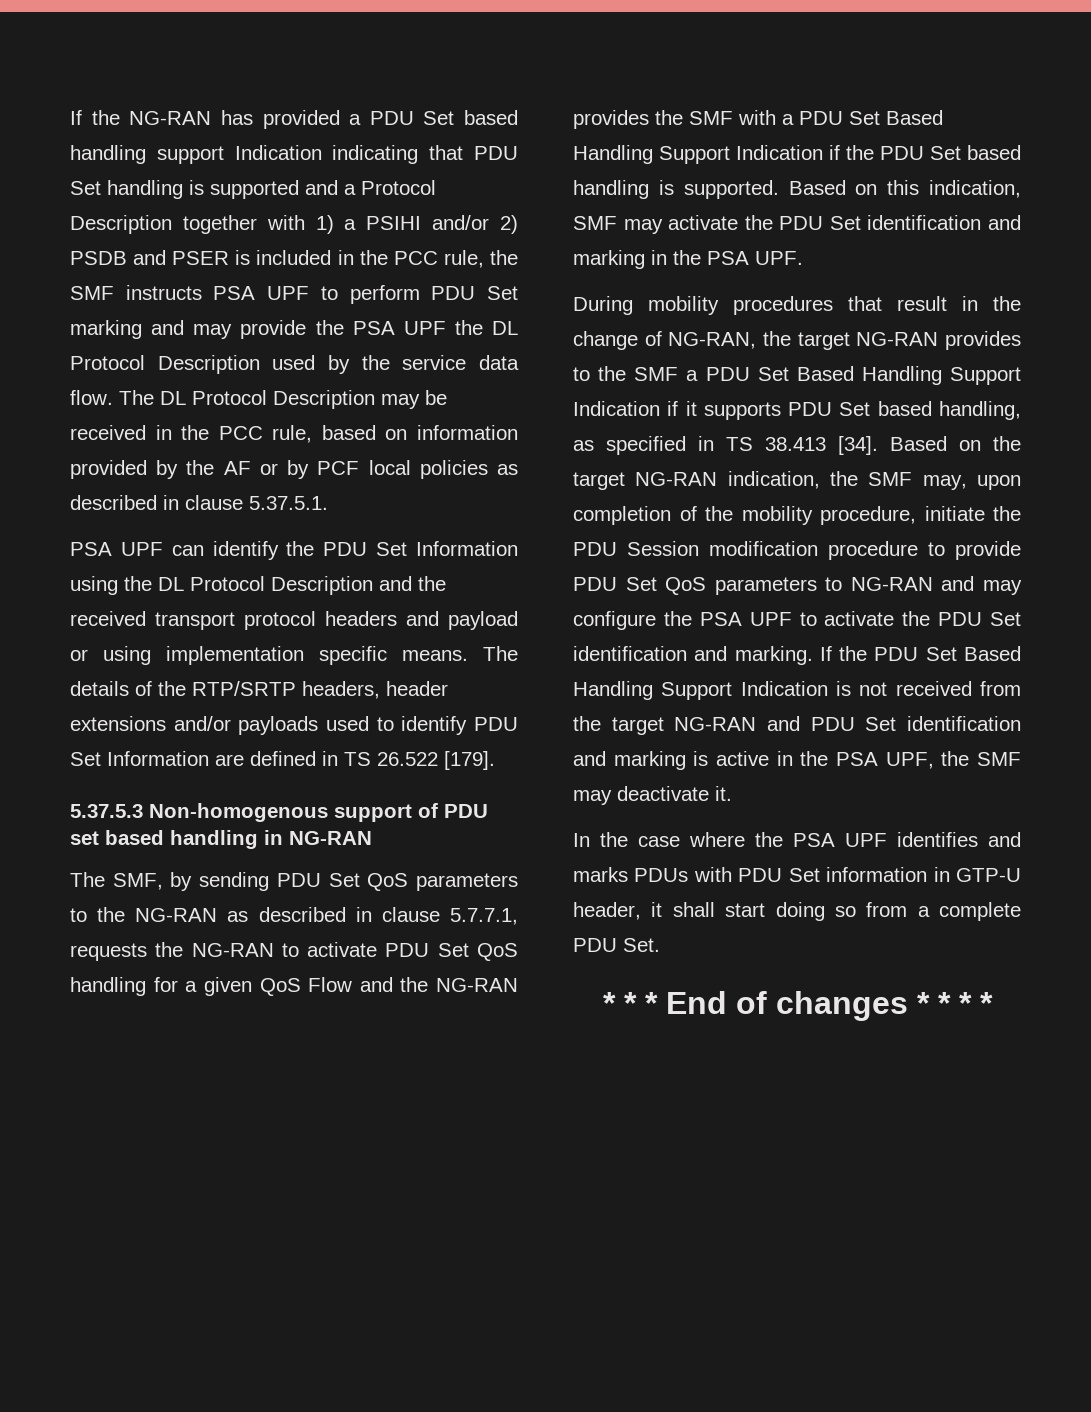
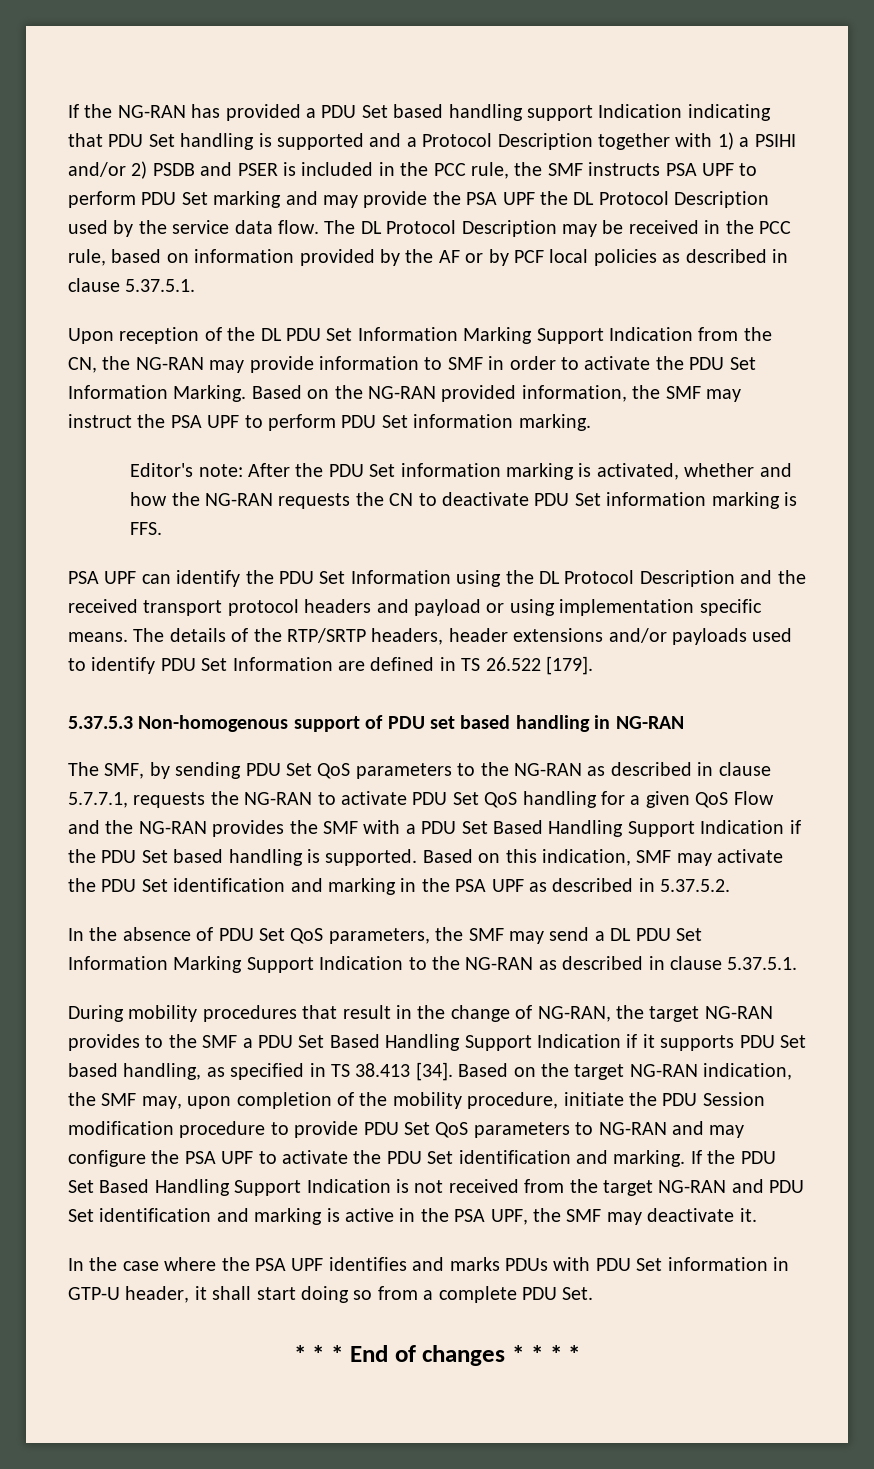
+ Upon reception of the DL PDU Set Information Marking Support Indication from the CN, the NG-RAN may provide information to SMF in order to activate the PDU Set Information Marking. Based on the NG-RAN provided information, the SMF may instruct the PSA UPF to perform PDU Set information marking.
+ Editor's note: After the PDU Set information marking is activated, whether and how the NG-RAN requests the CN to deactivate PDU Set information marking is FFS.
- Based on this indication, SMF may activate the PDU Set identification and marking in the PSA UPF.
+ Based on this indication, SMF may activate the PDU Set identification and marking in the PSA UPF as described in 5.37.5.2.
+ In the absence of PDU Set QoS parameters, the SMF may send a DL PDU Set Information Marking Support Indication to the NG-RAN as described in clause 5.37.5.1.

